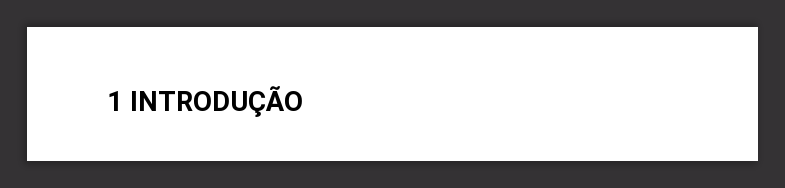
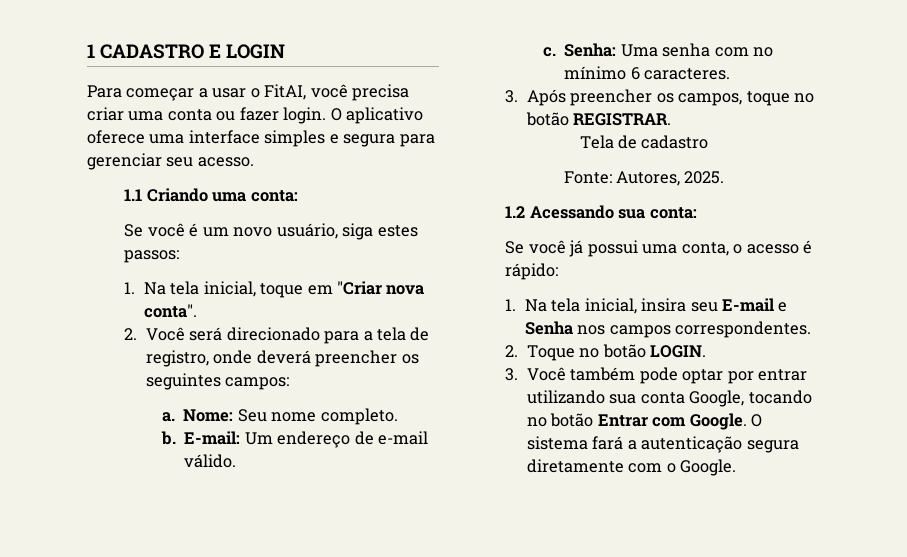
- 1 INTRODUÇÃO
+ 1 CADASTRO E LOGIN
+ Para começar a usar o FitAI, você precisa criar uma conta ou fazer login. O aplicativo oferece uma interface simples e segura para gerenciar seu acesso.
+ 1.1 Criando uma conta:
+ Se você é um novo usuário, siga estes passos:
+ 1. Na tela inicial, toque em "Criar nova conta".
+ 2. Você será direcionado para a tela de registro, onde deverá preencher os seguintes campos:
+ a. Nome: Seu nome completo.
+ b. E-mail: Um endereço de e-mail válido.
+ c. Senha: Uma senha com no mínimo 6 caracteres.
+ 3. Após preencher os campos, toque no botão REGISTRAR.
+ Tela de cadastro
+ Fonte: Autores, 2025.
+ 1.2 Acessando sua conta:
+ Se você já possui uma conta, o acesso é rápido:
+ 1. Na tela inicial, insira seu E-mail e Senha nos campos correspondentes.
+ 2. Toque no botão LOGIN.
+ 3. Você também pode optar por entrar utilizando sua conta Google, tocando no botão Entrar com Google. O sistema fará a autenticação segura diretamente com o Google.

